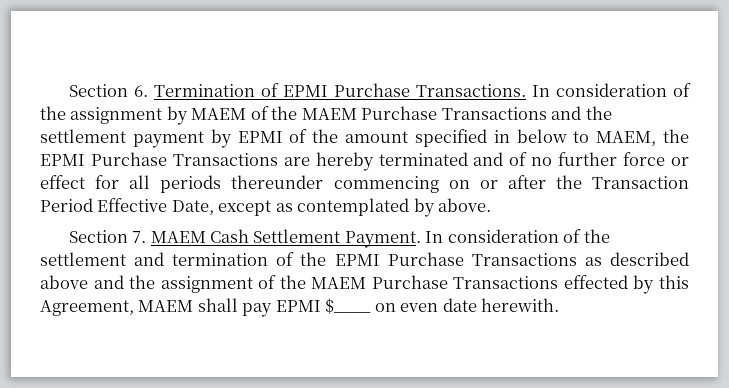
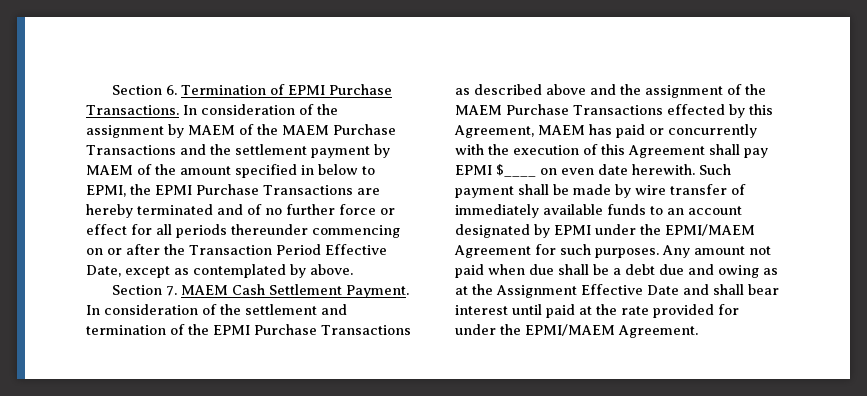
- In consideration of the assignment by MAEM of the MAEM Purchase Transactions and the settlement payment by EPMI of the amount specified in below to MAEM, the EPMI Purchase Transactions are hereby terminated and of no further force or effect for all periods thereunder commencing on or after the Transaction Period Effective Date, except as contemplated by above.
+ In consideration of the assignment by MAEM of the MAEM Purchase Transactions and the settlement payment by MAEM of the amount specified in below to EPMI, the EPMI Purchase Transactions are hereby terminated and of no further force or effect for all periods thereunder commencing on or after the Transaction Period Effective Date, except as contemplated by above.
- In consideration of the settlement and termination of the EPMI Purchase Transactions as described above and the assignment of the MAEM Purchase Transactions effected by this Agreement, MAEM shall pay EPMI $____ on even date herewith.
+ In consideration of the settlement and termination of the EPMI Purchase Transactions as described above and the assignment of the MAEM Purchase Transactions effected by this Agreement, MAEM has paid or concurrently with the execution of this Agreement shall pay EPMI $____ on even date herewith.
+ Such payment shall be made by wire transfer of immediately available funds to an account designated by EPMI under the EPMI/MAEM Agreement for such purposes. Any amount not paid when due shall be a debt due and owing as at the Assignment Effective Date and shall bear interest until paid at the rate provided for under the EPMI/MAEM Agreement.

